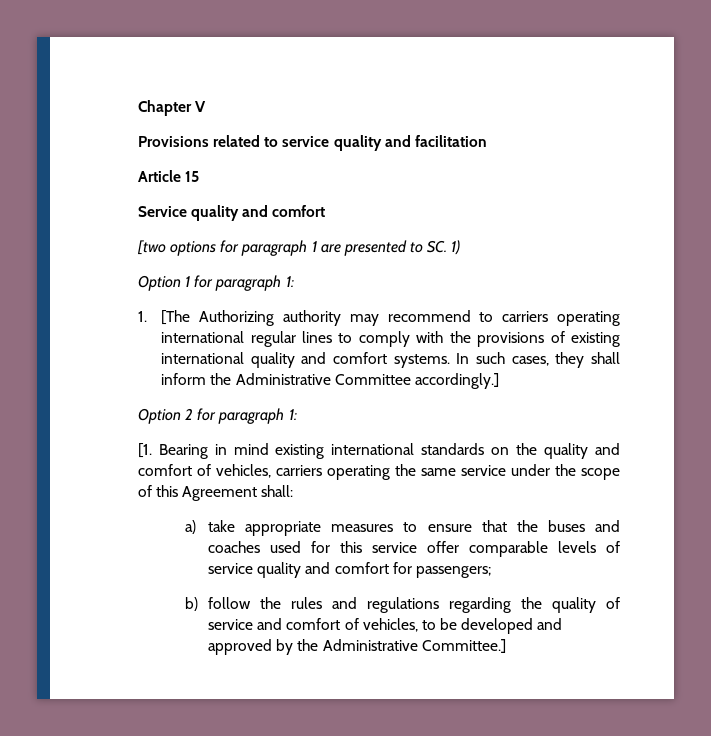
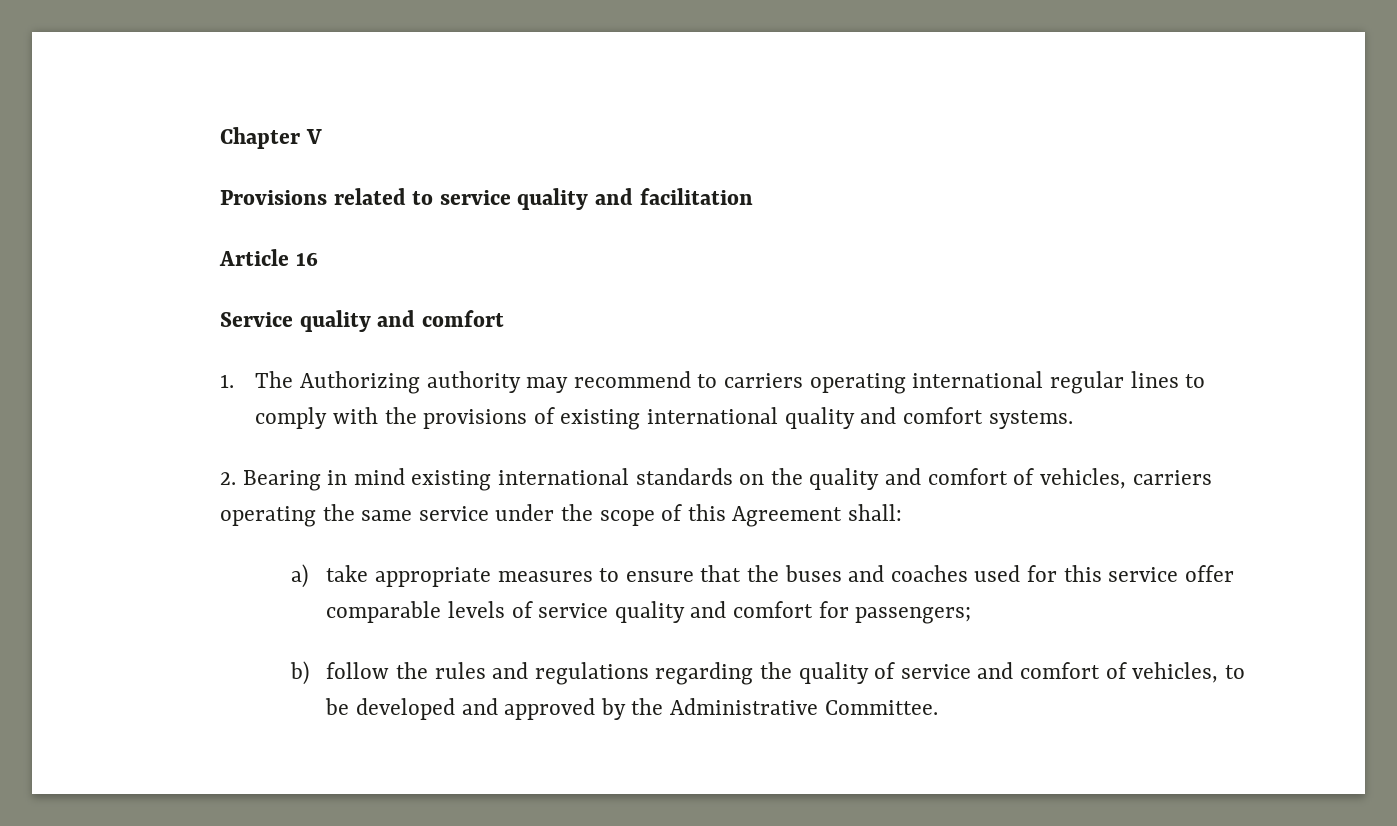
- Article 15
+ Article 16
- [two options for paragraph 1 are presented to SC. 1)
- Option 1 for paragraph 1:
- 1. [The Authorizing authority may recommend to carriers operating international regular lines to comply with the provisions of existing international quality and comfort systems. In such cases, they shall inform the Administrative Committee accordingly.]
- Option 2 for paragraph 1:
- [1. Bearing in mind existing international standards on the quality and comfort of vehicles, carriers operating the same service under the scope of this Agreement shall:
+ 1. The Authorizing authority may recommend to carriers operating international regular lines to comply with the provisions of existing international quality and comfort systems.
+ 2. Bearing in mind existing international standards on the quality and comfort of vehicles, carriers operating the same service under the scope of this Agreement shall:
- b) follow the rules and regulations regarding the quality of service and comfort of vehicles, to be developed and approved by the Administrative Committee.]
+ b) follow the rules and regulations regarding the quality of service and comfort of vehicles, to be developed and approved by the Administrative Committee.

